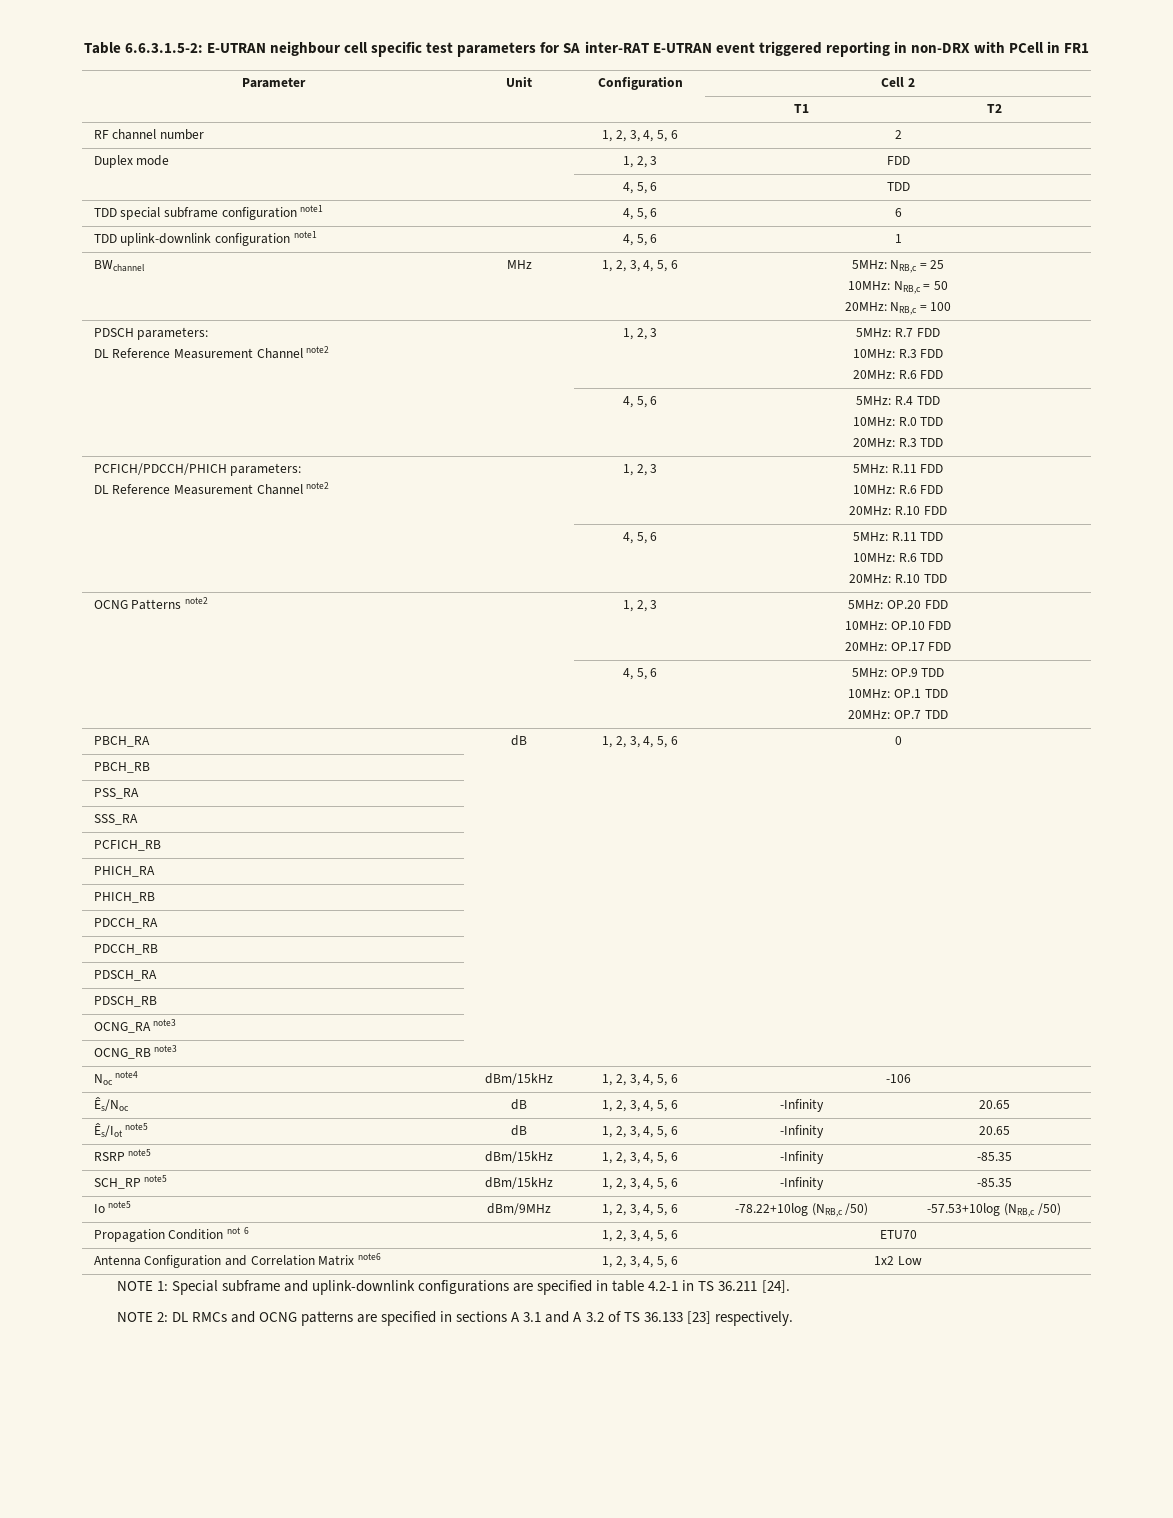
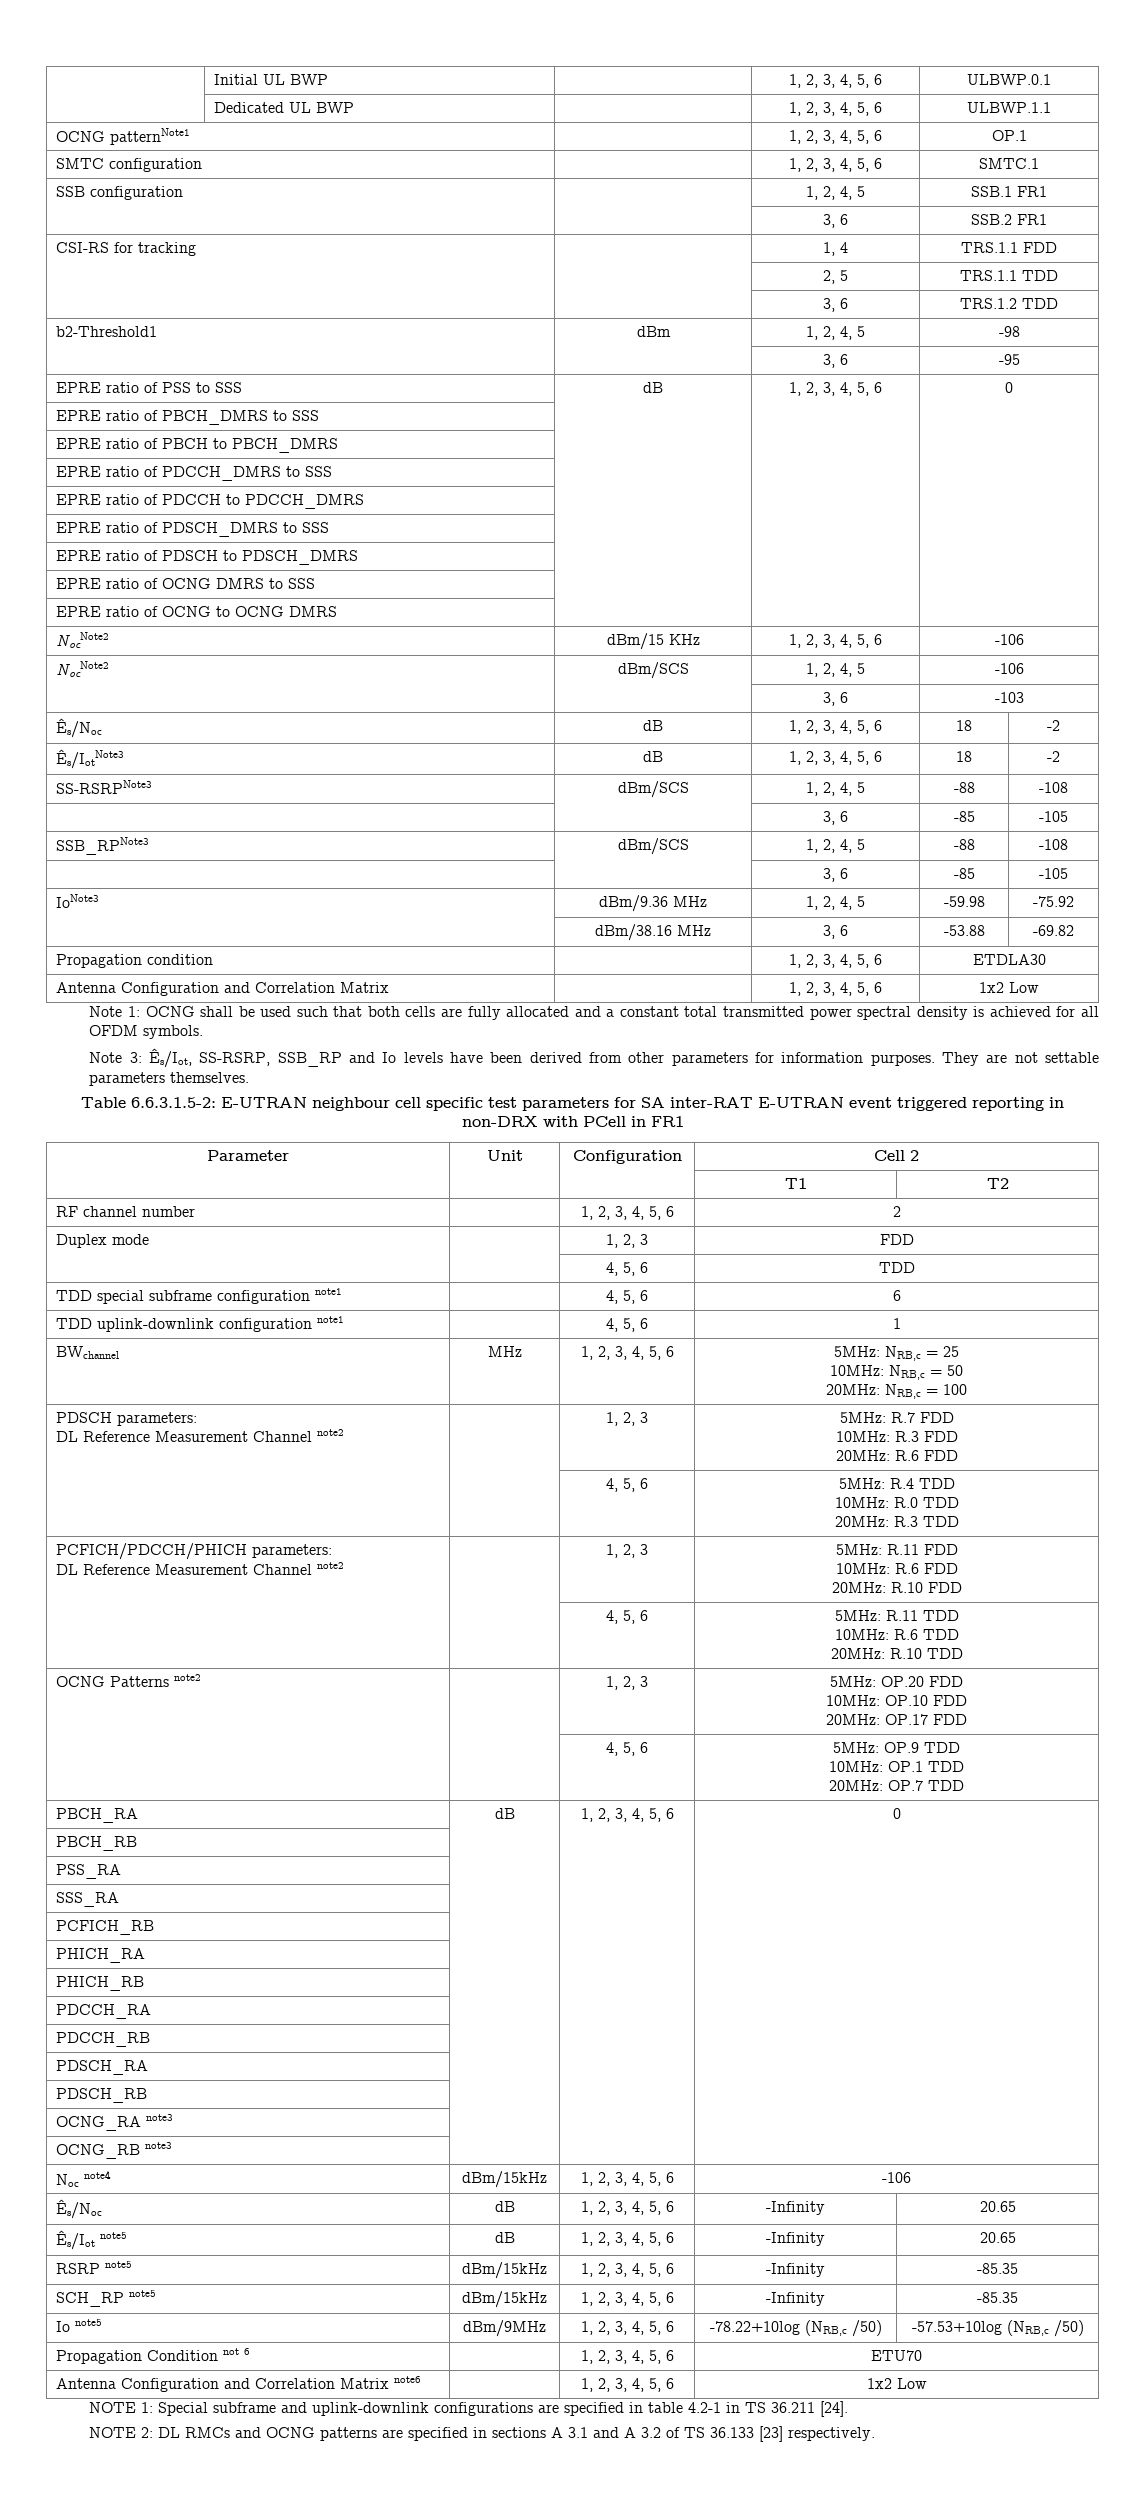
+ | Initial UL BWP | | 1, 2, 3, 4, 5, 6 | ULBWP.0.1
+ | Dedicated UL BWP | | 1, 2, 3, 4, 5, 6 | ULBWP.1.1
+ OCNG patternNote1 | | 1, 2, 3, 4, 5, 6 | OP.1
+ SMTC configuration | | 1, 2, 3, 4, 5, 6 | SMTC.1
+ SSB configuration | | 1, 2, 4, 5 | SSB.1 FR1
+ | | 3, 6 | SSB.2 FR1
+ CSI-RS for tracking | | 1, 4 | TRS.1.1 FDD
+ | | 2, 5 | TRS.1.1 TDD
+ | | 3, 6 | TRS.1.2 TDD
+ b2-Threshold1 | dBm | 1, 2, 4, 5 | -98
+ | | 3, 6 | -95
+ EPRE ratio of PSS to SSS | dB | 1, 2, 3, 4, 5, 6 | 0
+ EPRE ratio of PBCH_DMRS to SSS | | |
+ EPRE ratio of PBCH to PBCH_DMRS | | |
+ EPRE ratio of PDCCH_DMRS to SSS | | |
+ EPRE ratio of PDCCH to PDCCH_DMRS | | |
+ EPRE ratio of PDSCH_DMRS to SSS | | |
+ EPRE ratio of PDSCH to PDSCH_DMRS | | |
+ EPRE ratio of OCNG DMRS to SSS | | |
+ EPRE ratio of OCNG to OCNG DMRS | | |
+ NocNote2 | dBm/15 KHz | 1, 2, 3, 4, 5, 6 | -106
+ NocNote2 | dBm/SCS | 1, 2, 4, 5 | -106
+ | | 3, 6 | -103
+ Ês/Noc | dB | 1, 2, 3, 4, 5, 6 | 18 | -2
+ Ês/IotNote3 | dB | 1, 2, 3, 4, 5, 6 | 18 | -2
+ SS-RSRPNote3 | dBm/SCS | 1, 2, 4, 5 | -88 | -108
+ | | 3, 6 | -85 | -105
+ SSB_RPNote3 | dBm/SCS | 1, 2, 4, 5 | -88 | -108
+ | | 3, 6 | -85 | -105
+ IoNote3 | dBm/9.36 MHz | 1, 2, 4, 5 | -59.98 | -75.92
+ | dBm/38.16 MHz | 3, 6 | -53.88 | -69.82
+ Propagation condition | | 1, 2, 3, 4, 5, 6 | ETDLA30
+ Antenna Configuration and Correlation Matrix | | 1, 2, 3, 4, 5, 6 | 1x2 Low
+ Note 1: OCNG shall be used such that both cells are fully allocated and a constant total transmitted power spectral density is achieved for all OFDM symbols.
+ Note 3: Ês/Iot, SS-RSRP, SSB_RP and Io levels have been derived from other parameters for information purposes. They are not settable parameters themselves.

